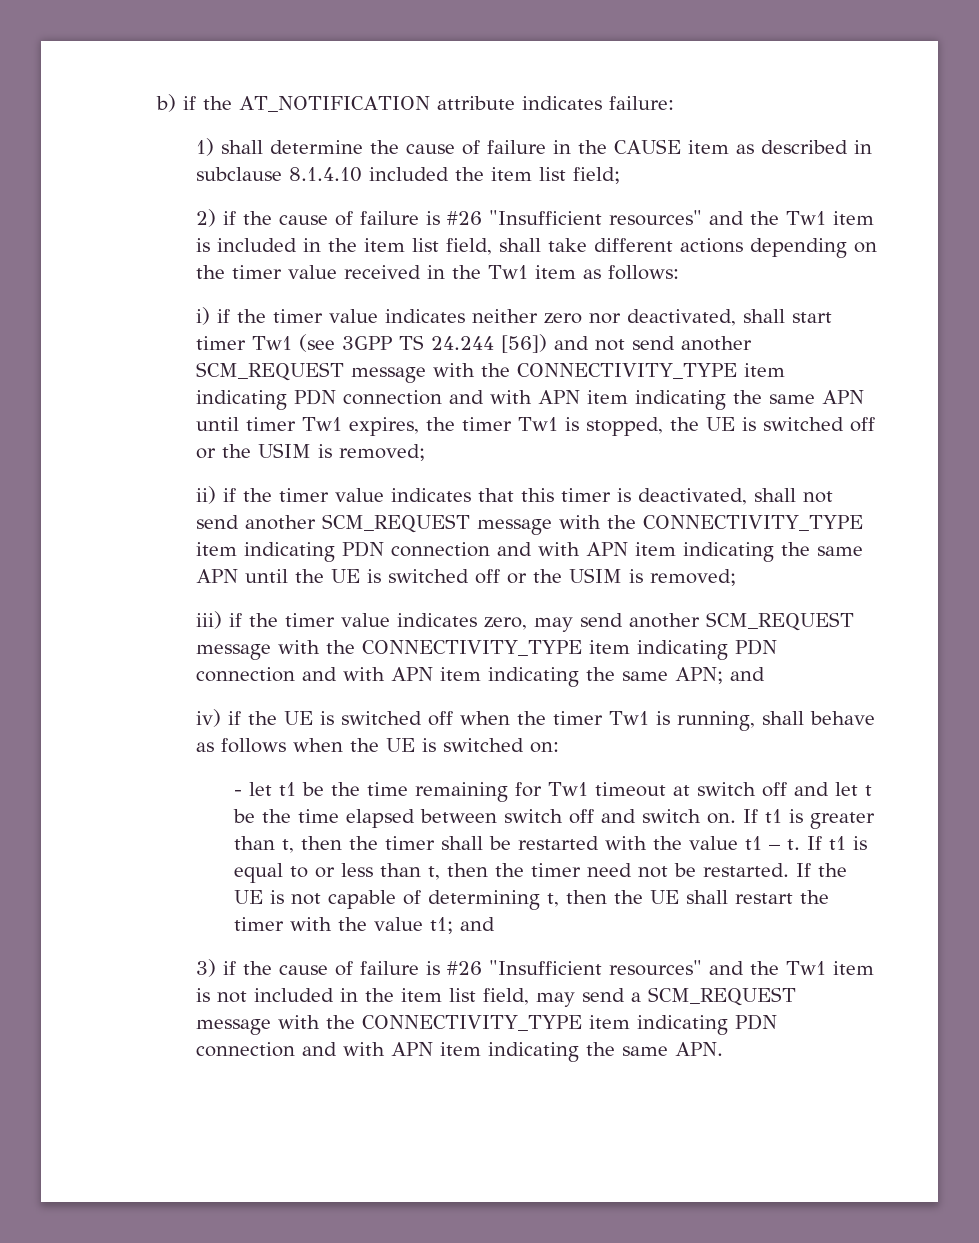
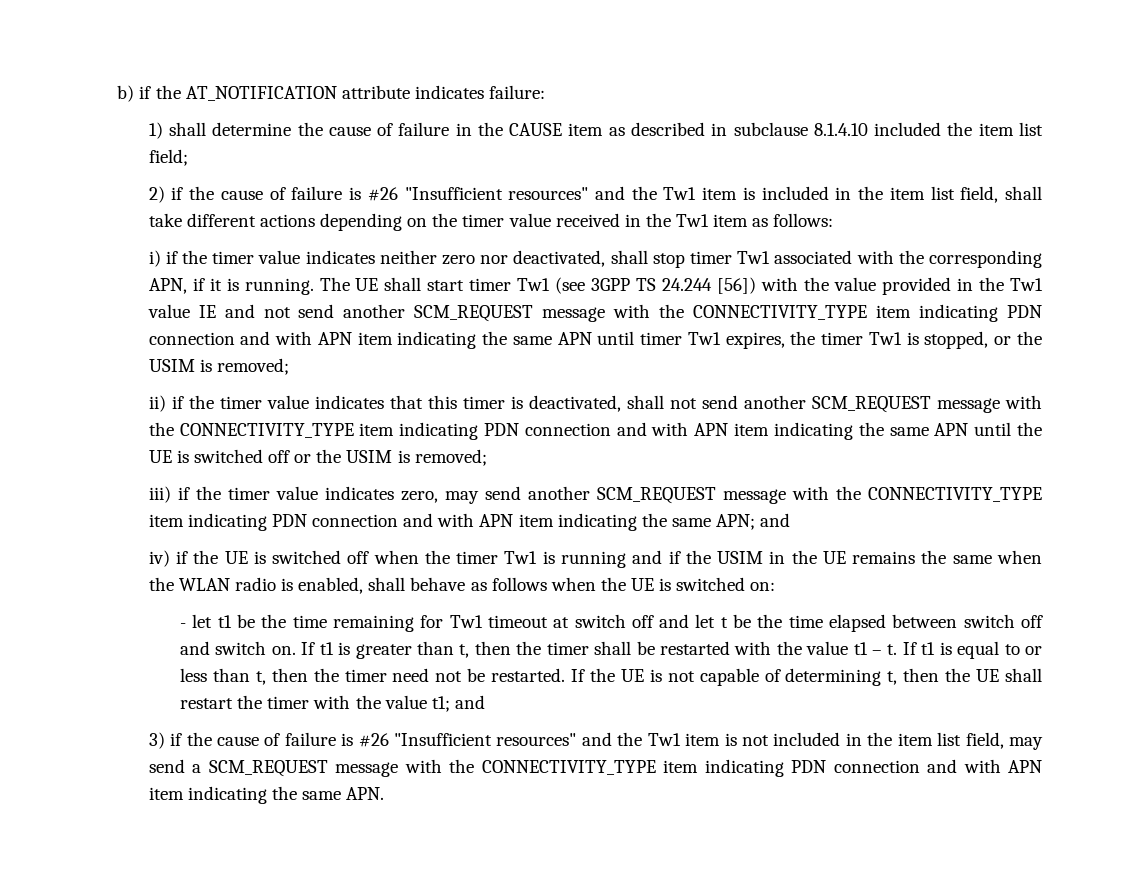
- i) if the timer value indicates neither zero nor deactivated, shall start timer Tw1 (see 3GPP TS 24.244 [56]) and not send another SCM_REQUEST message with the CONNECTIVITY_TYPE item indicating PDN connection and with APN item indicating the same APN until timer Tw1 expires, the timer Tw1 is stopped, the UE is switched off or the USIM is removed;
+ i) if the timer value indicates neither zero nor deactivated, shall stop timer Tw1 associated with the corresponding APN, if it is running. The UE shall start timer Tw1 (see 3GPP TS 24.244 [56]) with the value provided in the Tw1 value IE and not send another SCM_REQUEST message with the CONNECTIVITY_TYPE item indicating PDN connection and with APN item indicating the same APN until timer Tw1 expires, the timer Tw1 is stopped, or the USIM is removed;
- iv) if the UE is switched off when the timer Tw1 is running, shall behave as follows when the UE is switched on:
+ iv) if the UE is switched off when the timer Tw1 is running and if the USIM in the UE remains the same when the WLAN radio is enabled, shall behave as follows when the UE is switched on:

